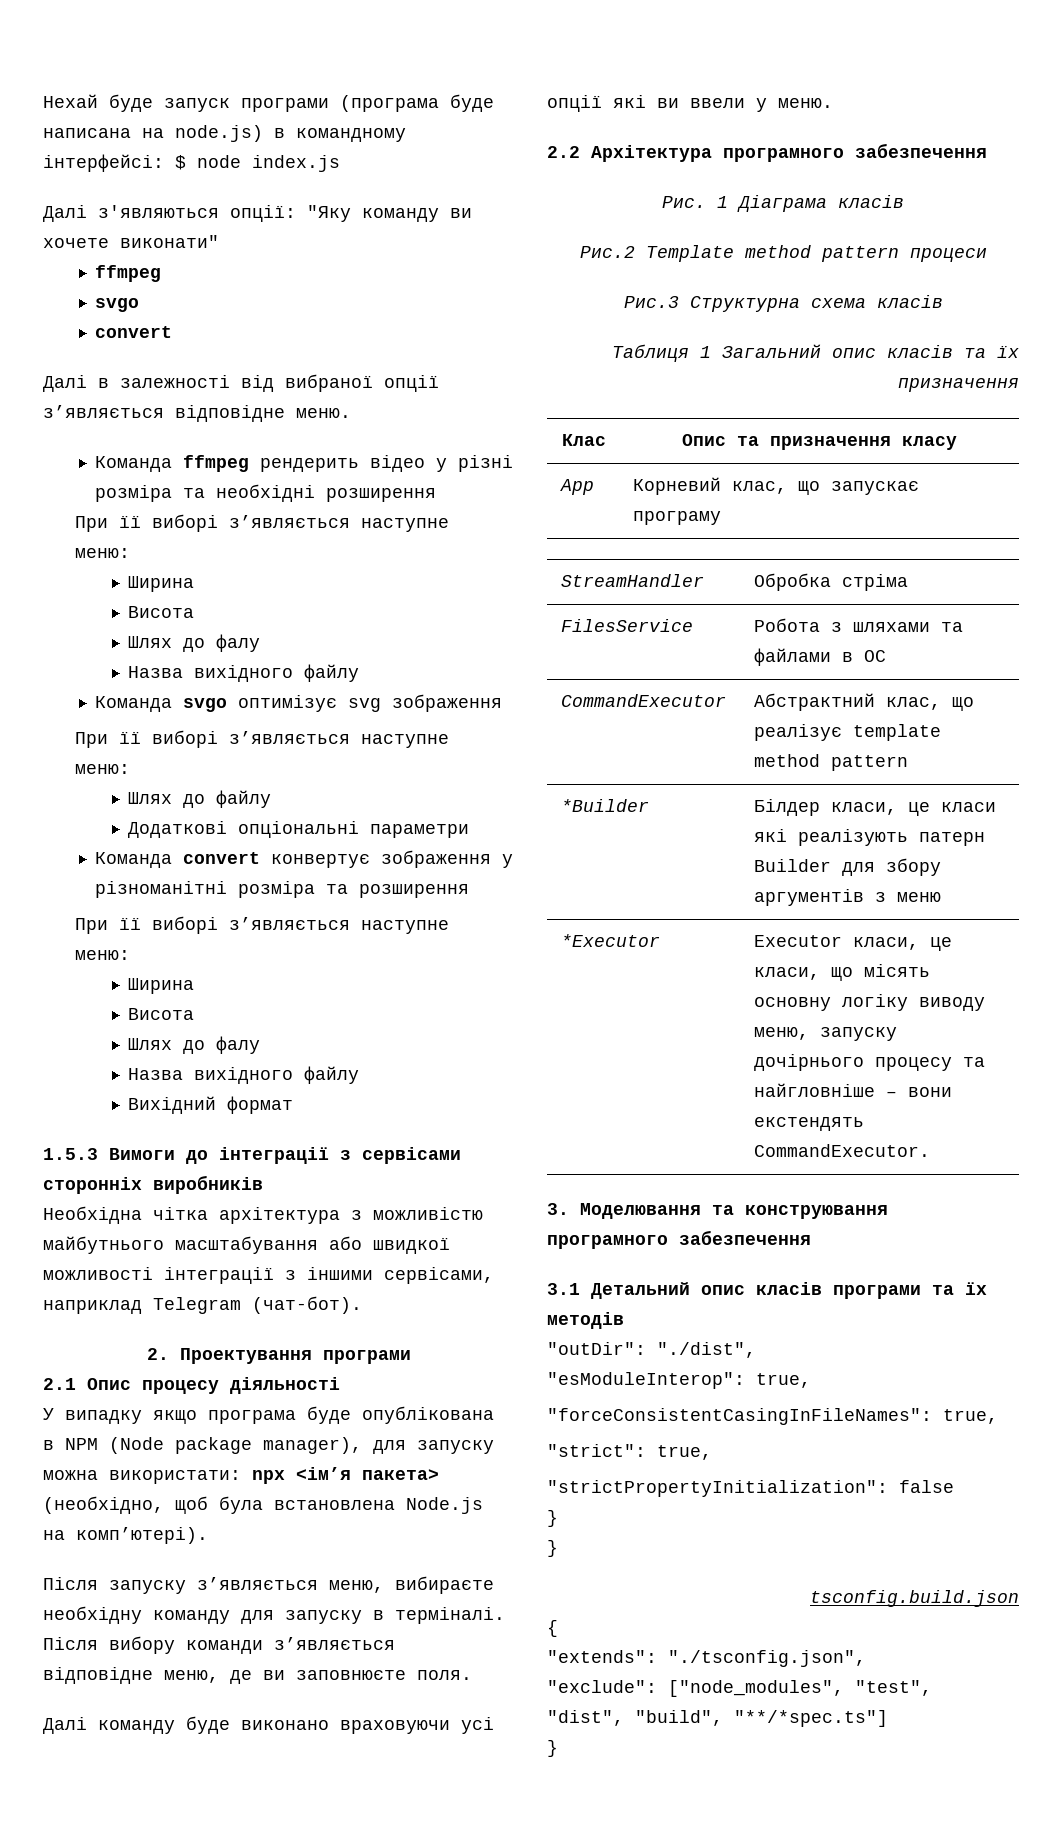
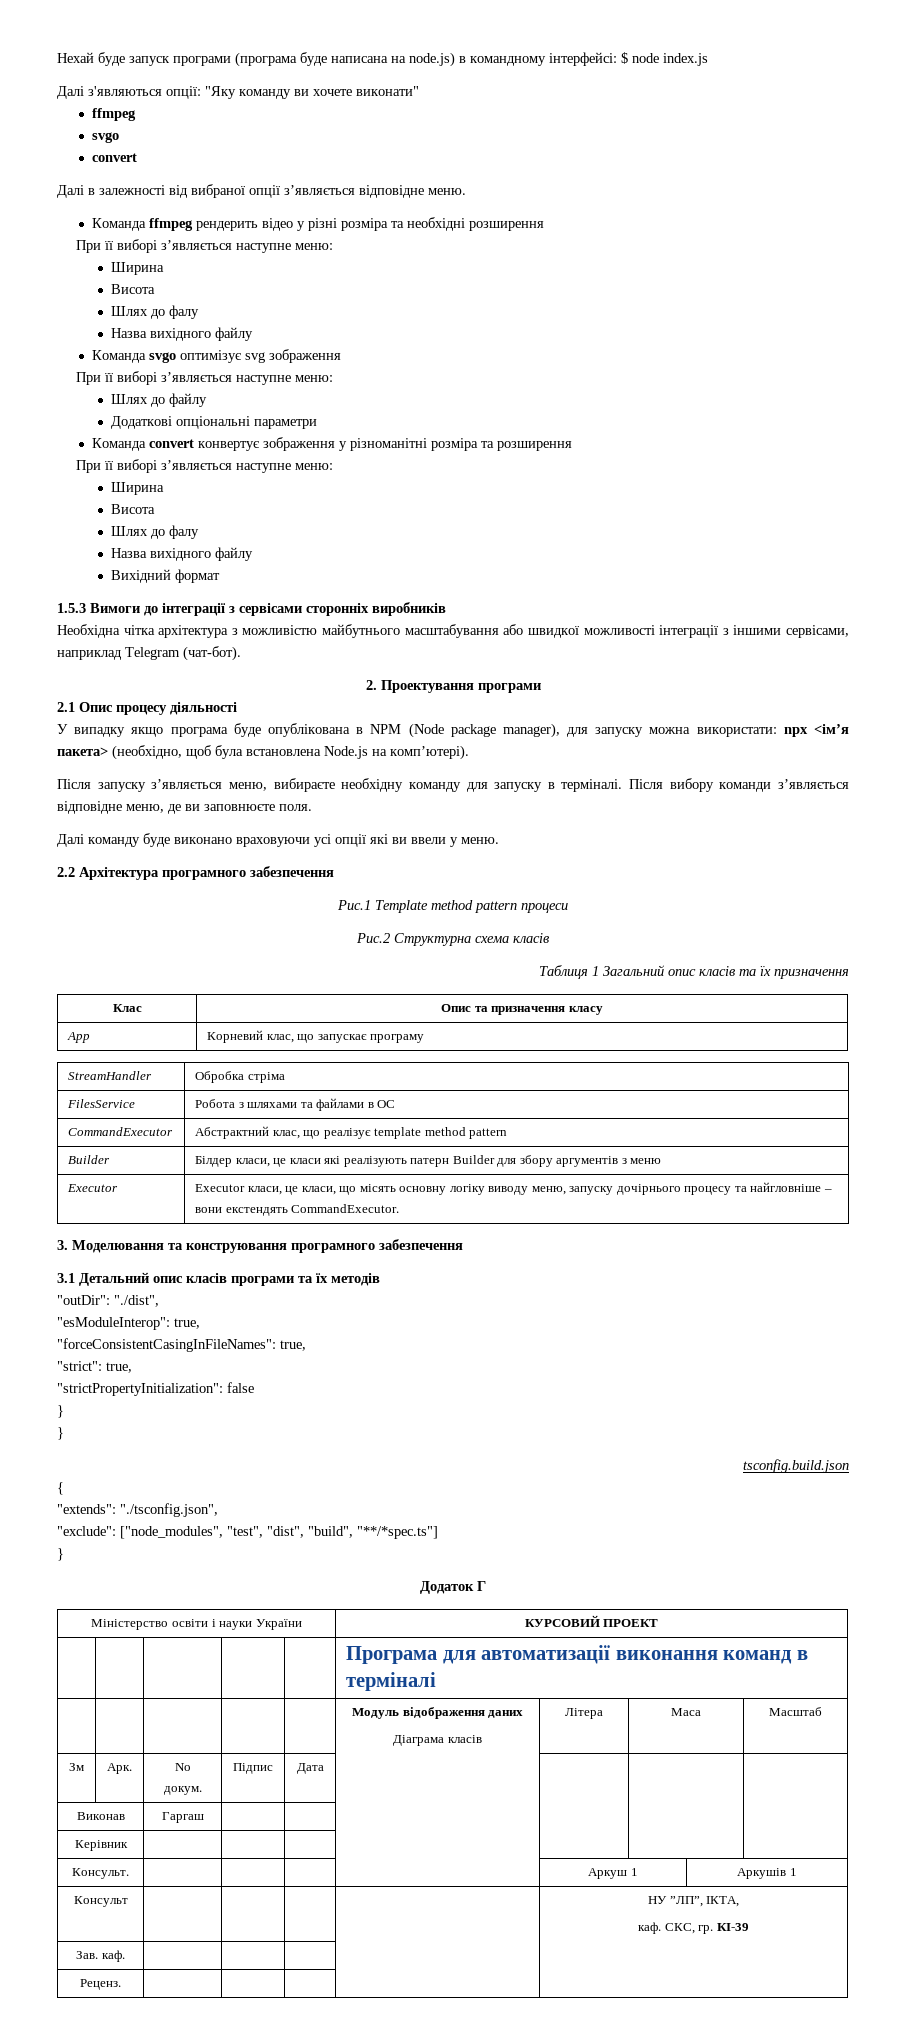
- Рис. 1 Діаграма класів
- Рис.2 Template method pattern процеси
+ Рис.1 Template method pattern процеси
- Рис.3 Структурна схема класів
+ Рис.2 Структурна схема класів
- *Builder | Білдер класи, це класи які реалізують патерн Builder для збору аргументів з меню
+ Builder | Білдер класи, це класи які реалізують патерн Builder для збору аргументів з меню
- *Executor | Executor класи, це класи, що місять основну логіку виводу меню, запуску дочірнього процесу та найгловніше – вони екстендять CommandExecutor.
+ Executor | Executor класи, це класи, що місять основну логіку виводу меню, запуску дочірнього процесу та найгловніше – вони екстендять CommandExecutor.
+ Додаток Г
+ Міністерство освіти і науки України | КУРСОВИЙ ПРОЕКТ
+ | | | | | Програма для автоматизації виконання команд в терміналі
+ | | | | | Модуль відображення даних
+ Діаграма класів | Літера | Маса | Масштаб
+ Зм | Арк. | No докум. | Підпис | Дата | | | |
+ Виконав | Гаргаш | | | | | |
+ Керівник | | | | | | |
+ Консульт. | | | | | Аркуш 1 | Аркушів 1
+ Консульт | | | | | НУ ”ЛП”, ІКТА,
+ каф. СКС, гр. КІ-39
+ Зав. каф. | | | | |
+ Реценз. | | | | |

